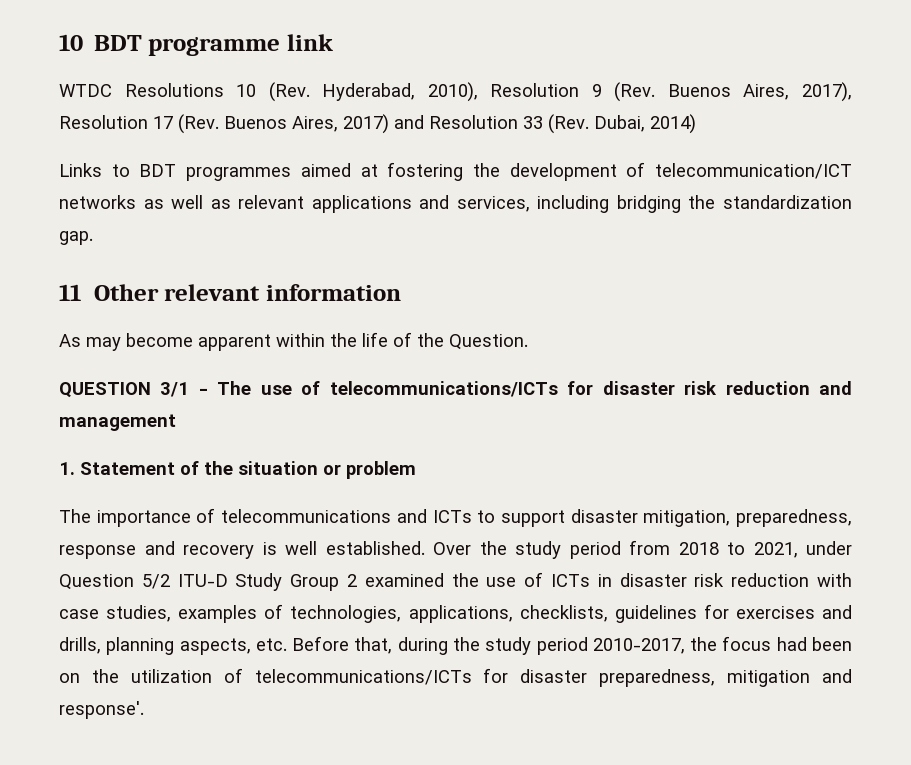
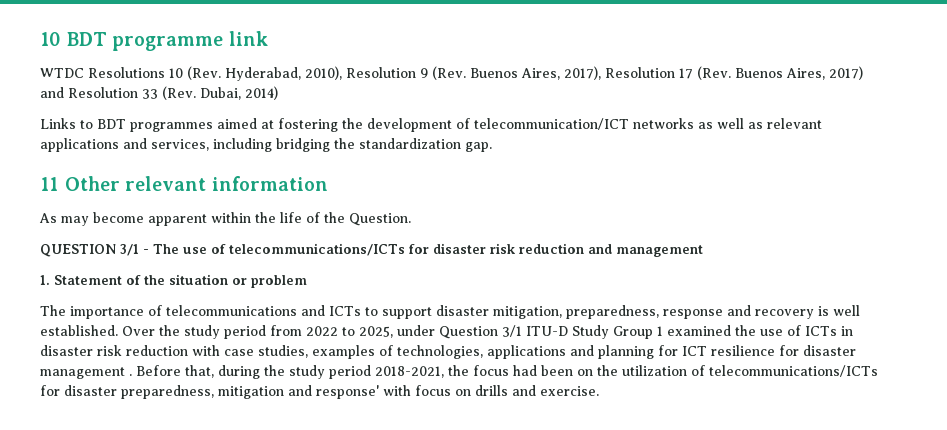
- Over the study period from 2018 to 2021, under Question 5/2 ITU-D Study Group 2 examined the use of ICTs in disaster risk reduction with case studies, examples of technologies, applications, checklists, guidelines for exercises and drills, planning aspects, etc. Before that, during the study period 2010-2017, the focus had been on the utilization of telecommunications/ICTs for disaster preparedness, mitigation and response'.
+ Over the study period from 2022 to 2025, under Question 3/1 ITU-D Study Group 1 examined the use of ICTs in disaster risk reduction with case studies, examples of technologies, applications and planning for ICT resilience for disaster management . Before that, during the study period 2018-2021, the focus had been on the utilization of telecommunications/ICTs for disaster preparedness, mitigation and response' with focus on drills and exercise.

